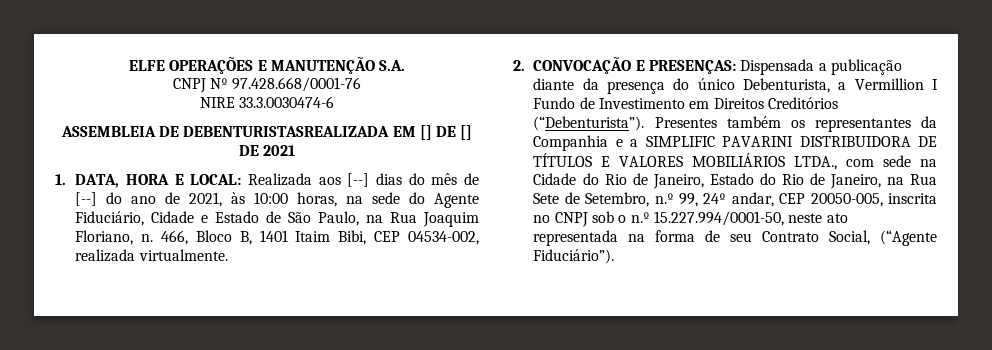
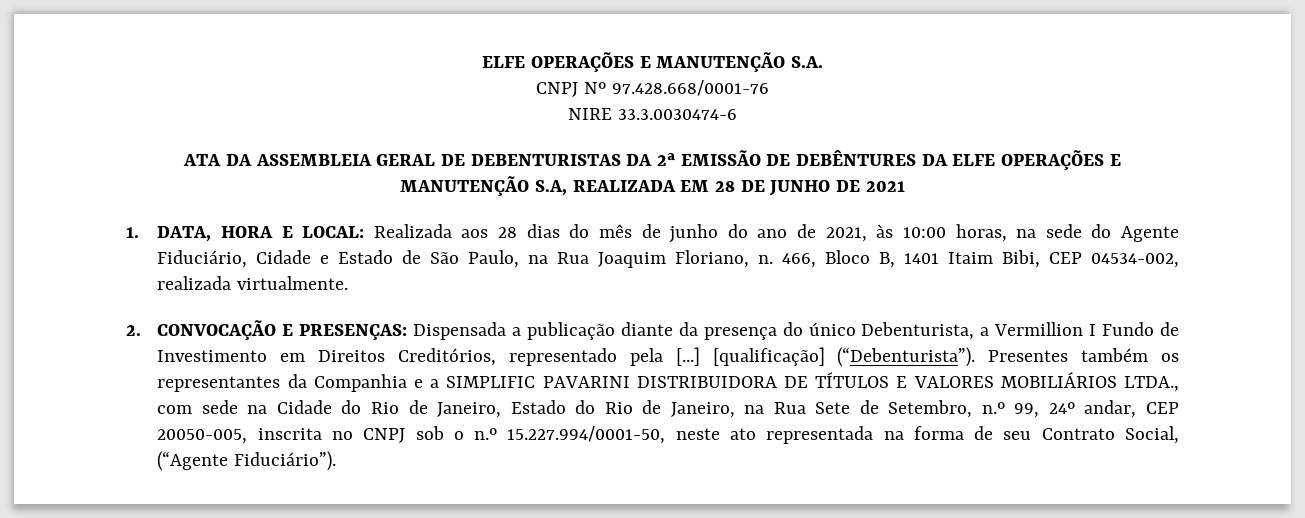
- ASSEMBLEIA DE DEBENTURISTASREALIZADA EM [] DE [] DE 2021
+ ATA DA ASSEMBLEIA GERAL DE DEBENTURISTAS DA 2ª EMISSÃO DE DEBÊNTURES DA ELFE OPERAÇÕES E MANUTENÇÃO S.A, REALIZADA EM 28 DE JUNHO DE 2021
- 1. DATA, HORA E LOCAL: Realizada aos [--] dias do mês de [--] do ano de 2021, às 10:00 horas, na sede do Agente Fiduciário, Cidade e Estado de São Paulo, na Rua Joaquim Floriano, n.
+ 1. DATA, HORA E LOCAL: Realizada aos 28 dias do mês de junho do ano de 2021, às 10:00 horas, na sede do Agente Fiduciário, Cidade e Estado de São Paulo, na Rua Joaquim Floriano, n.
- 2. CONVOCAÇÃO E PRESENÇAS: Dispensada a publicação diante da presença do único Debenturista, a Vermillion I Fundo de Investimento em Direitos Creditórios (“Debenturista”).
+ 2. CONVOCAÇÃO E PRESENÇAS: Dispensada a publicação diante da presença do único Debenturista, a Vermillion I Fundo de Investimento em Direitos Creditórios, representado pela [...] [qualificação] (“Debenturista”).

